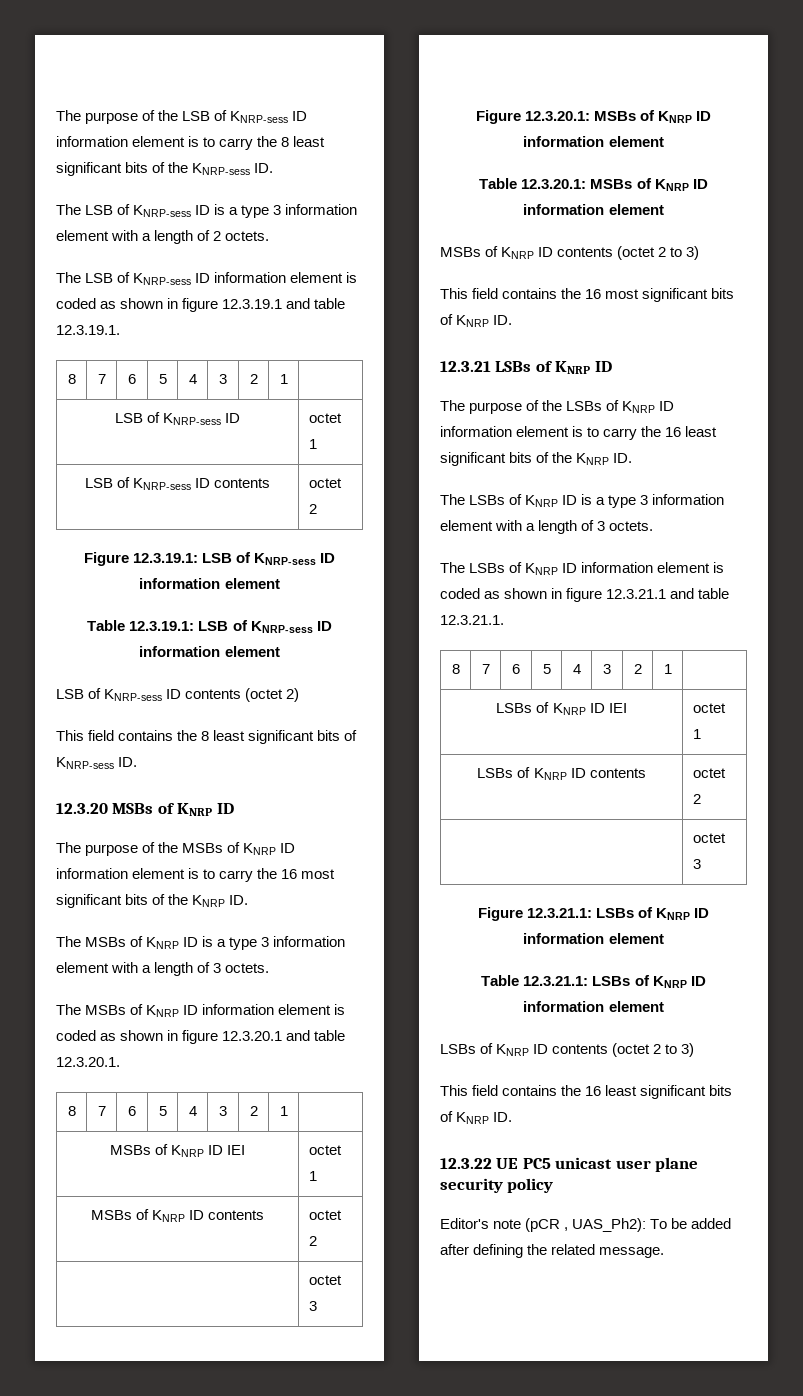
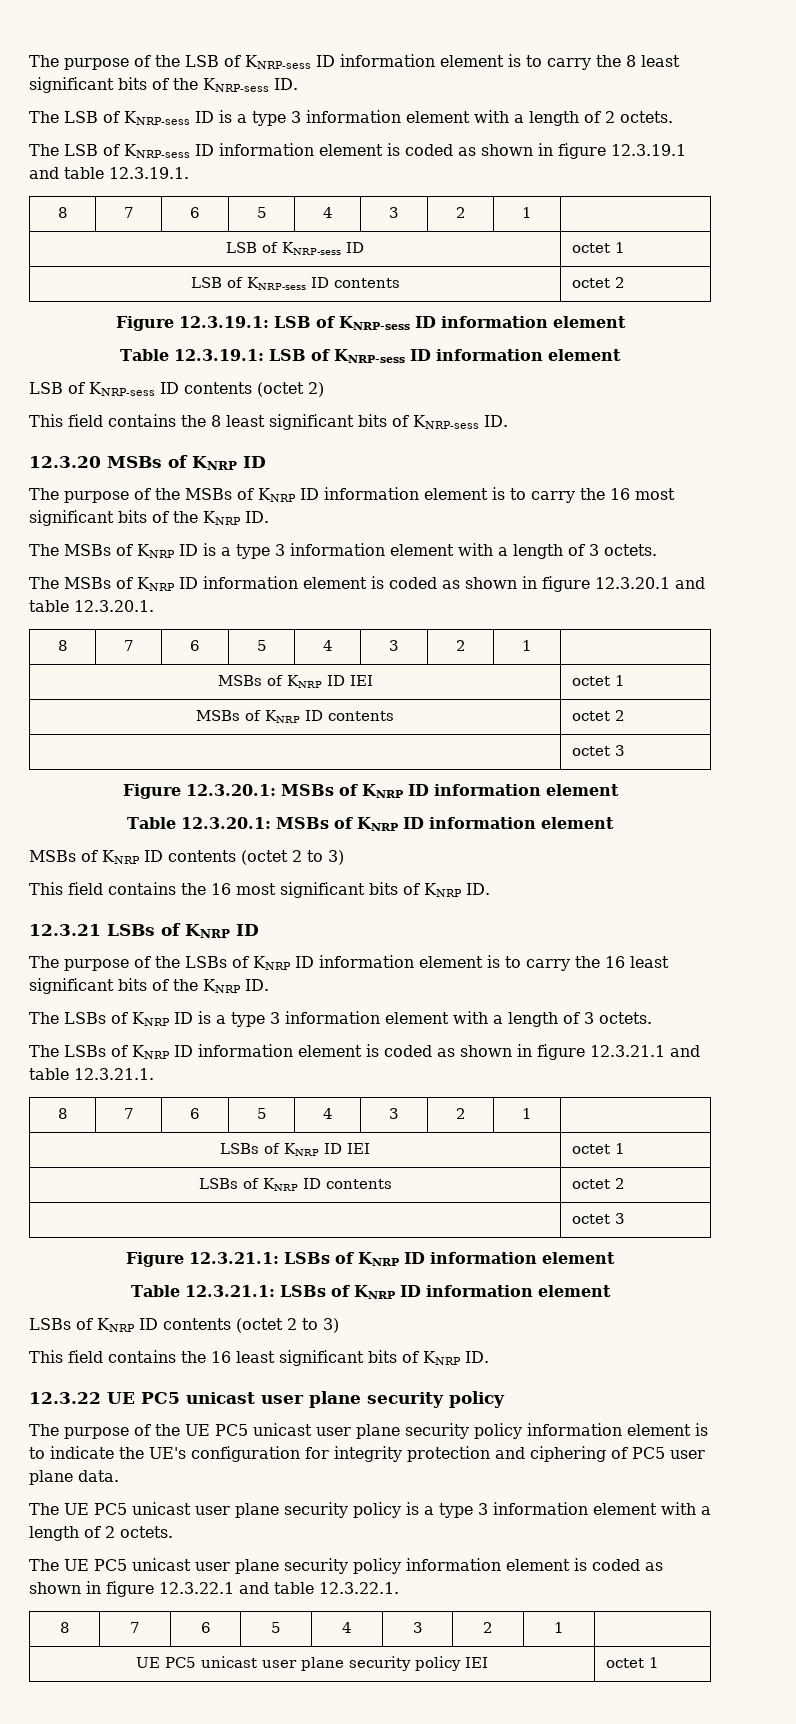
- Editor's note (pCR , UAS_Ph2): To be added after defining the related message.
+ The purpose of the UE PC5 unicast user plane security policy information element is to indicate the UE's configuration for integrity protection and ciphering of PC5 user plane data.
+ The UE PC5 unicast user plane security policy is a type 3 information element with a length of 2 octets.
+ The UE PC5 unicast user plane security policy information element is coded as shown in figure 12.3.22.1 and table 12.3.22.1.
+ 8 | 7 | 6 | 5 | 4 | 3 | 2 | 1 |
+ UE PC5 unicast user plane security policy IEI | octet 1

